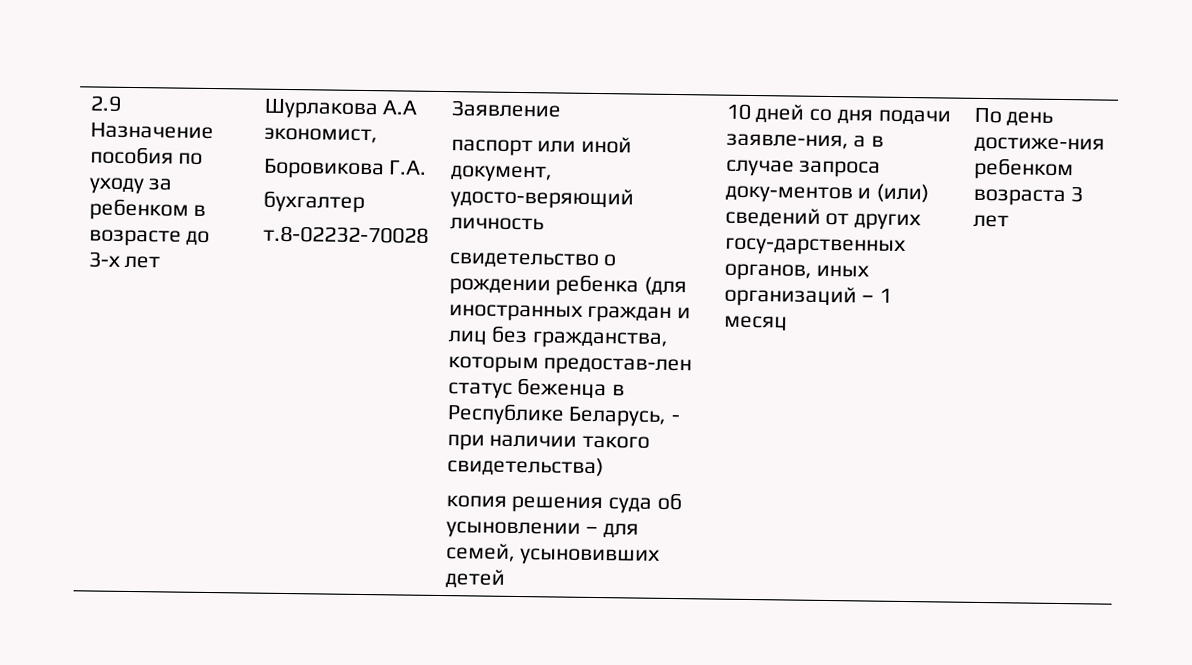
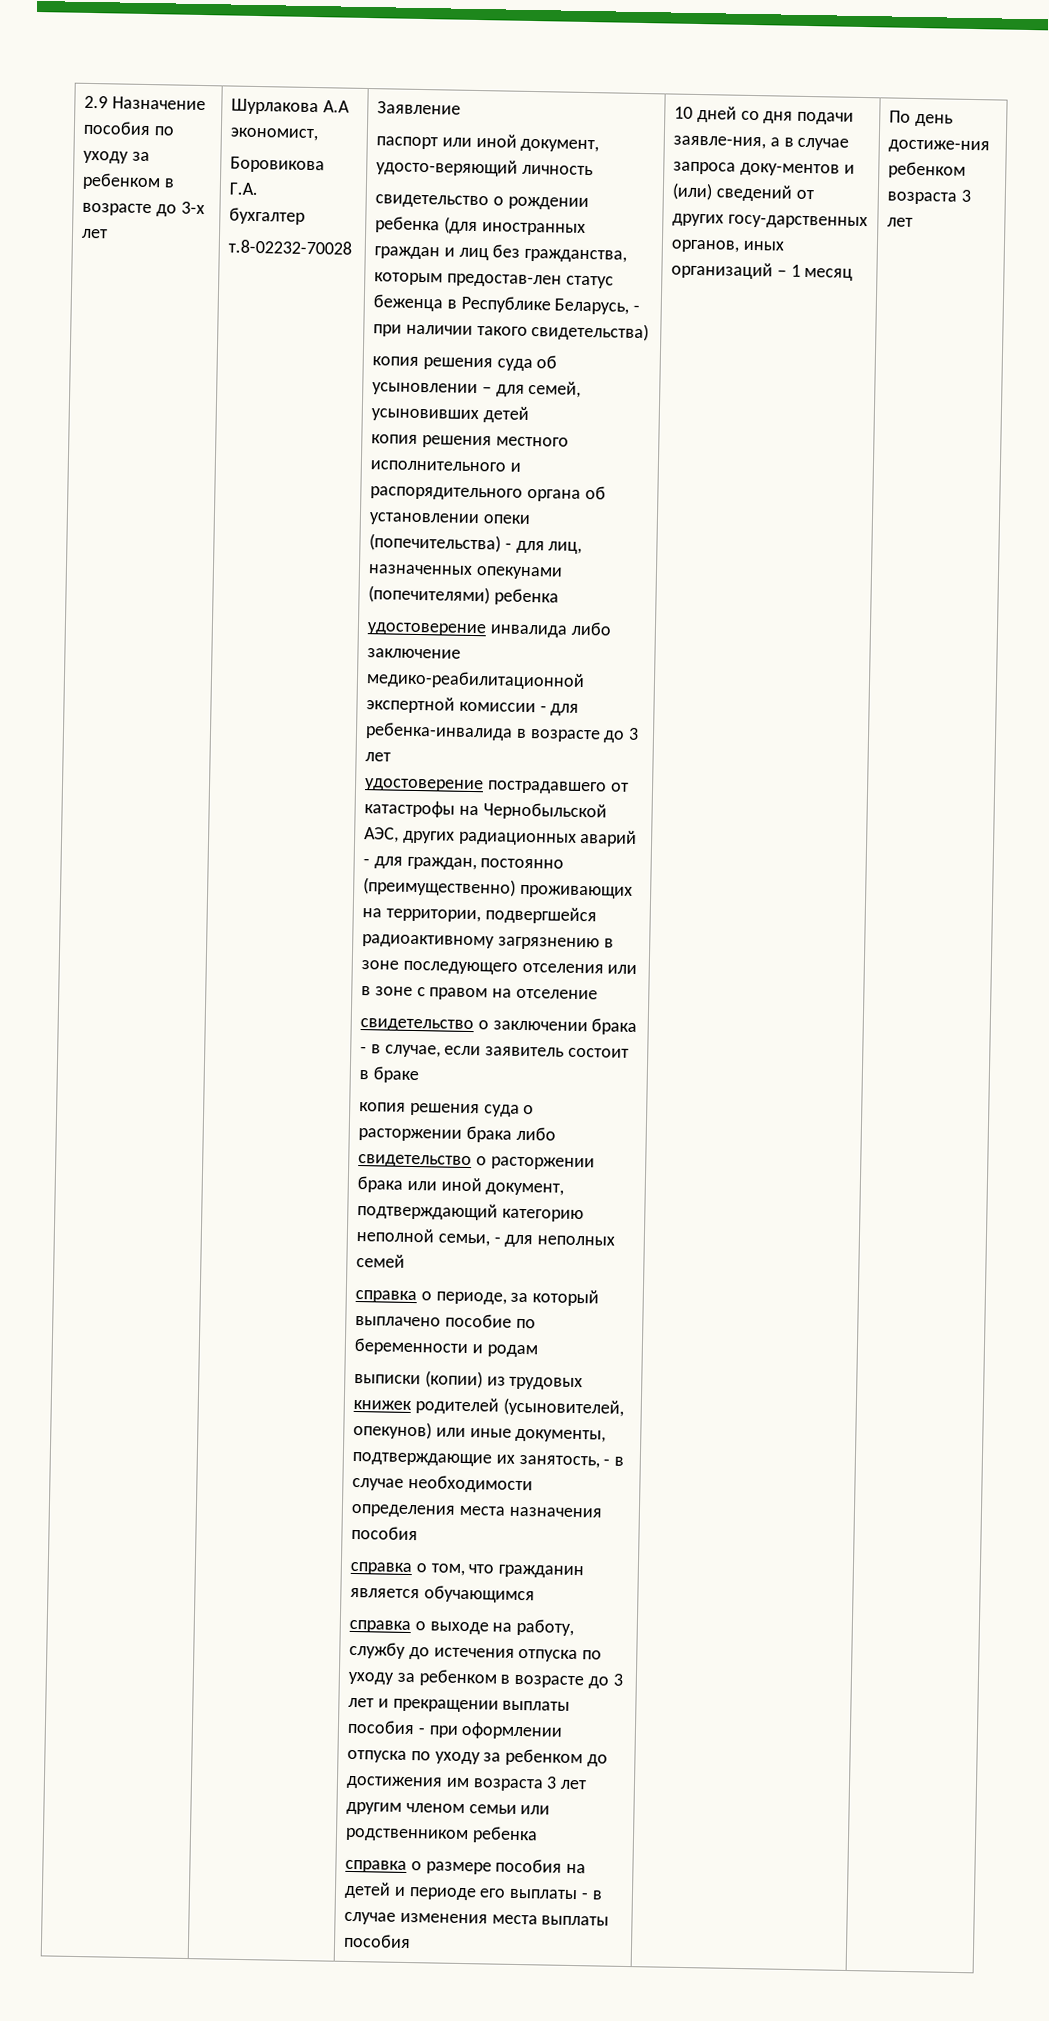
+ копия решения местного исполнительного и распорядительного органа об установлении опеки (попечительства) - для лиц, назначенных опекунами (попечителями) ребенка
+ удостоверение инвалида либо заключение медико-реабилитационной экспертной комиссии - для ребенка-инвалида в возрасте до 3 лет
+ удостоверение пострадавшего от катастрофы на Чернобыльской АЭС, других радиационных аварий - для граждан, постоянно (преимущественно) проживающих на территории, подвергшейся радиоактивному загрязнению в зоне последующего отселения или в зоне с правом на отселение
+ свидетельство о заключении брака - в случае, если заявитель состоит в браке
+ копия решения суда о расторжении брака либо свидетельство о расторжении брака или иной документ, подтверждающий категорию неполной семьи, - для неполных семей
+ справка о периоде, за который выплачено пособие по беременности и родам
+ выписки (копии) из трудовых книжек родителей (усыновителей, опекунов) или иные документы, подтверждающие их занятость, - в случае необходимости определения места назначения пособия
+ справка о том, что гражданин является обучающимся
+ справка о выходе на работу, службу до истечения отпуска по уходу за ребенком в возрасте до 3 лет и прекращении выплаты пособия - при оформлении отпуска по уходу за ребенком до достижения им возраста 3 лет другим членом семьи или родственником ребенка
+ справка о размере пособия на детей и периоде его выплаты - в случае изменения места выплаты пособия

